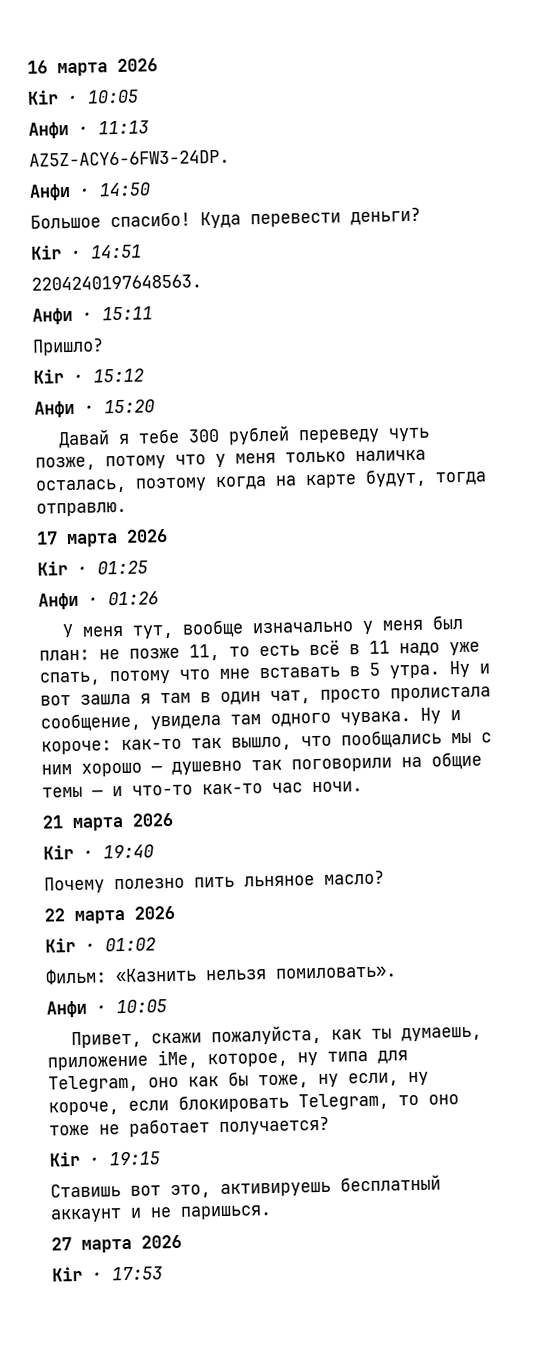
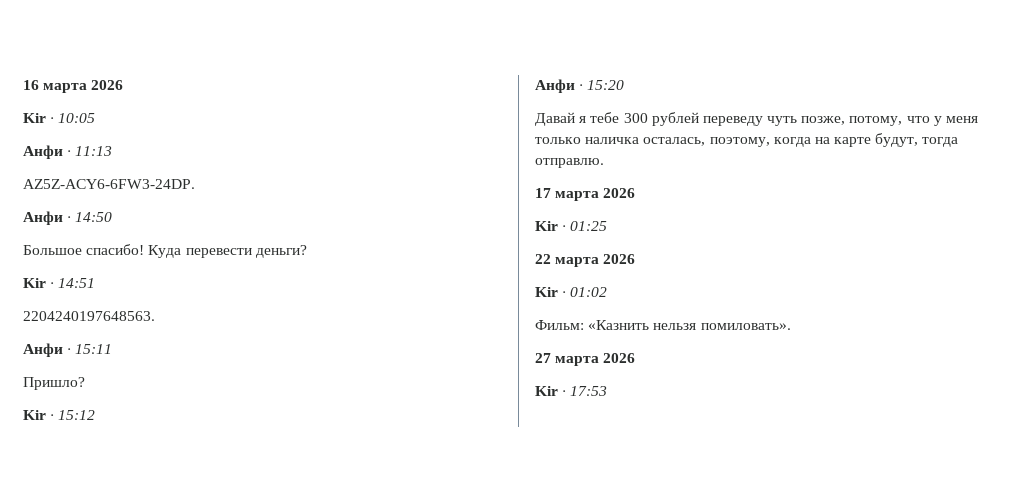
- Давай я тебе 300 рублей переведу чуть позже, потому что у меня только наличка осталась, поэтому когда на карте будут, тогда отправлю.
+ Давай я тебе 300 рублей переведу чуть позже, потому, что у меня только наличка осталась, поэтому, когда на карте будут, тогда отправлю.
- Анфи · 01:26
- У меня тут, вообще изначально у меня был план: не позже 11, то есть всё в 11 надо уже спать, потому что мне вставать в 5 утра. Ну и вот зашла я там в один чат, просто пролистала сообщение, увидела там одного чувака. Ну и короче: как-то так вышло, что пообщались мы с ним хорошо — душевно так поговорили на общие темы — и что-то как-то час ночи.
- 21 марта 2026
- Kir · 19:40
- Почему полезно пить льняное масло?
- Анфи · 10:05
- Привет, скажи пожалуйста, как ты думаешь, приложение iMe, которое, ну типа для Telegram, оно как бы тоже, ну если, ну короче, если блокировать Telegram, то оно тоже не работает получается?
- Kir · 19:15
- Ставишь вот это, активируешь бесплатный аккаунт и не паришься.

